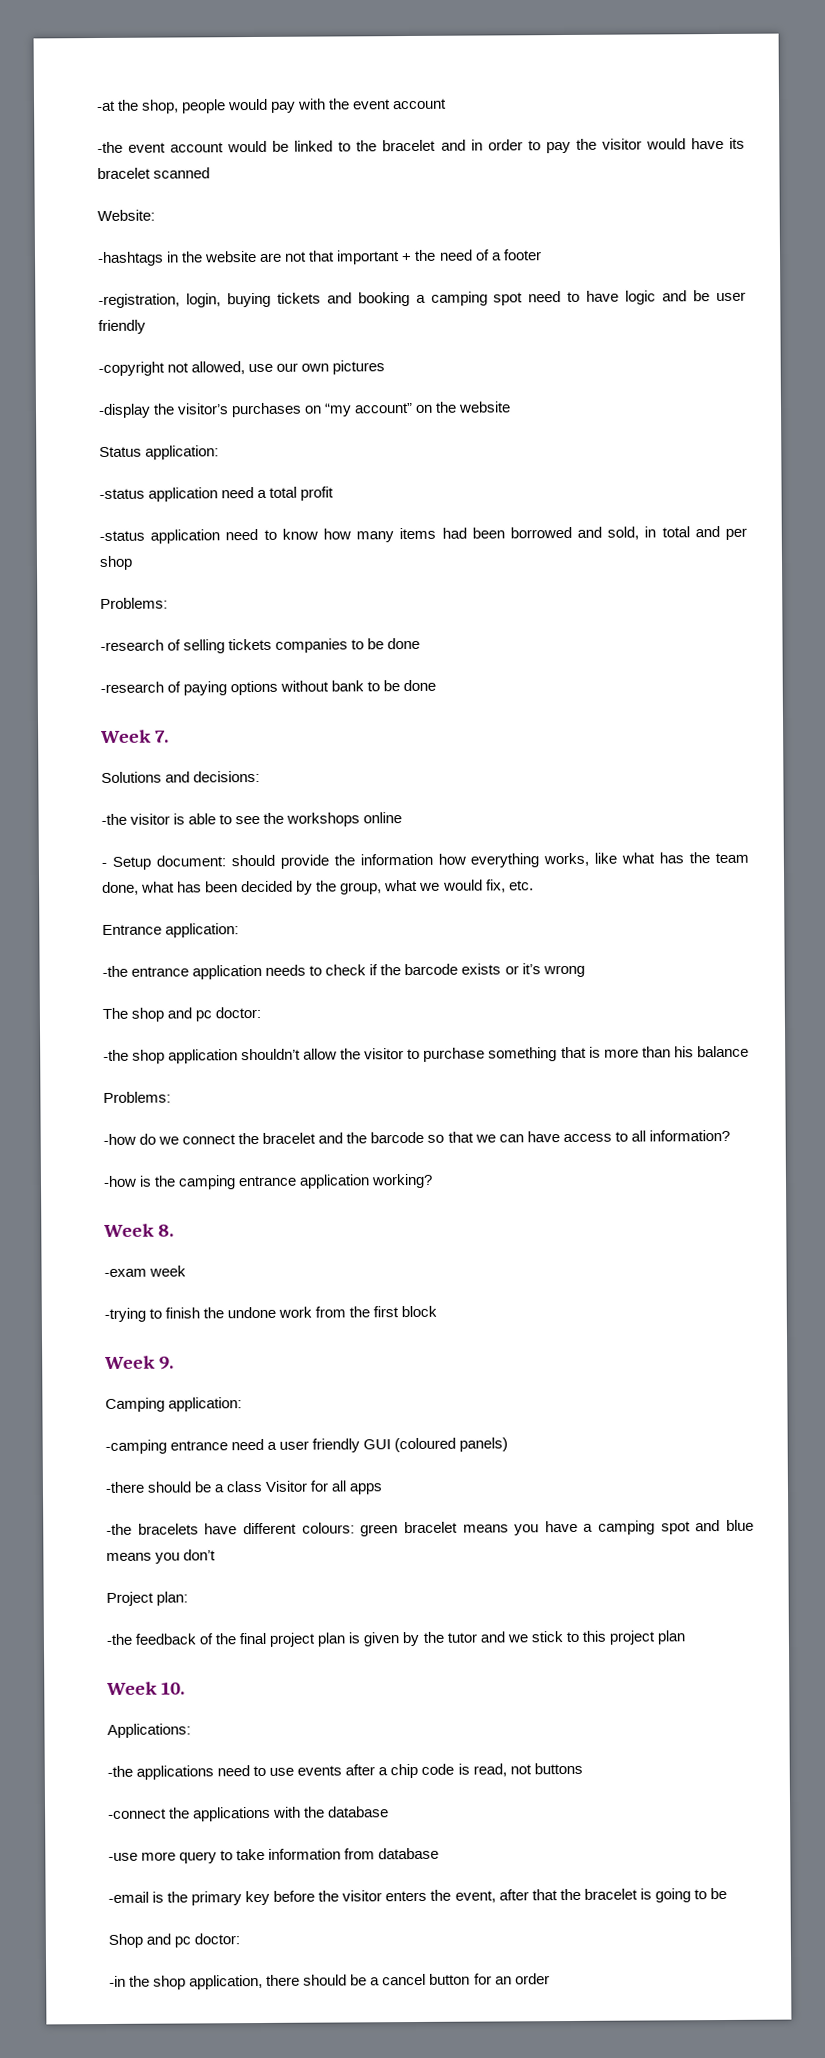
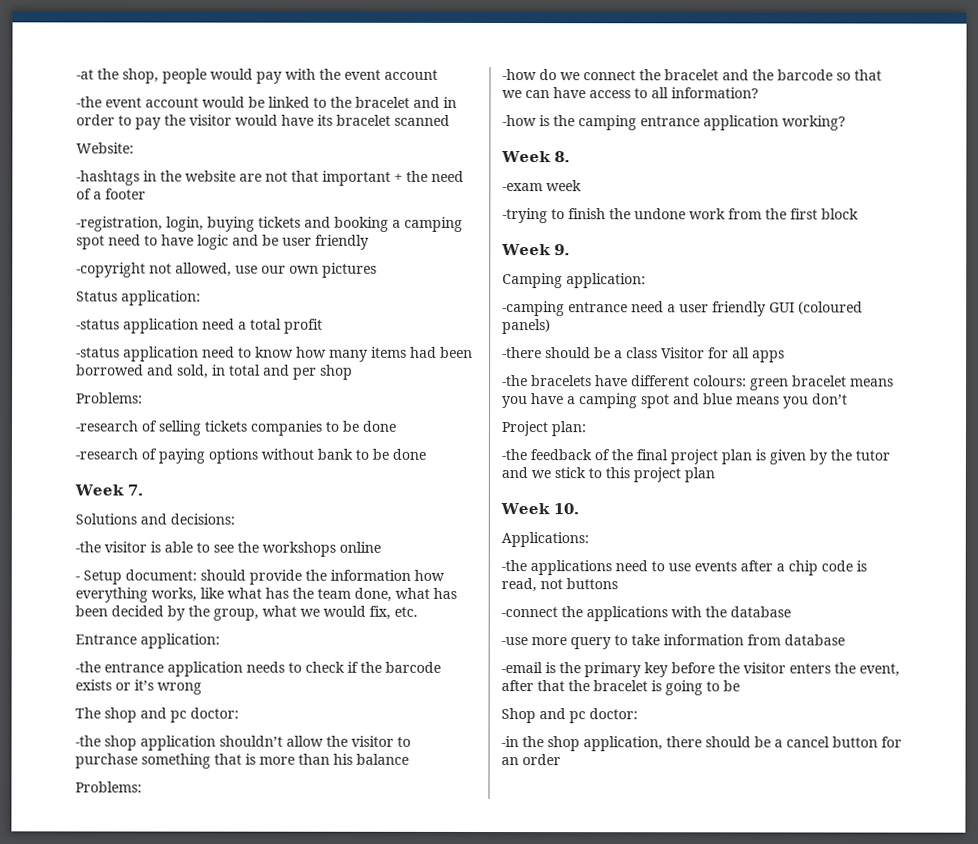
- -display the visitor’s purchases on “my account” on the website

